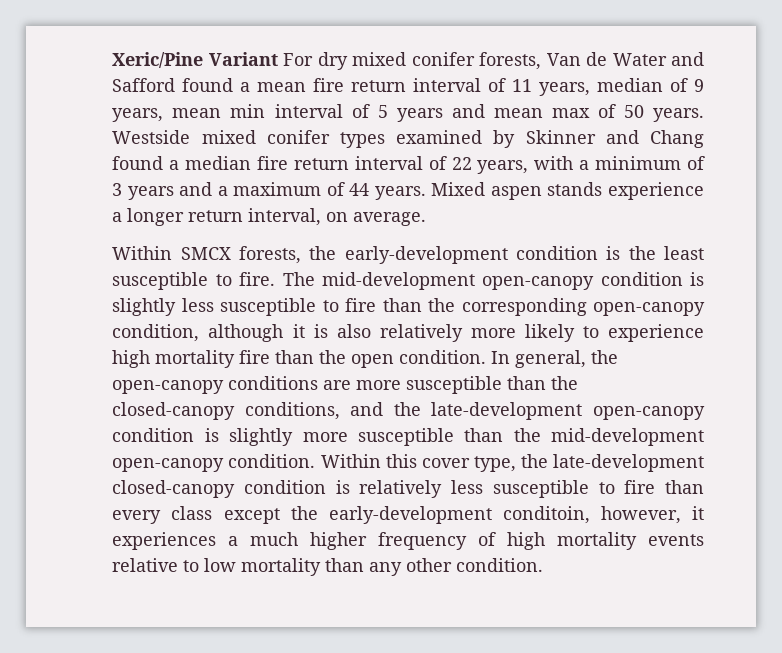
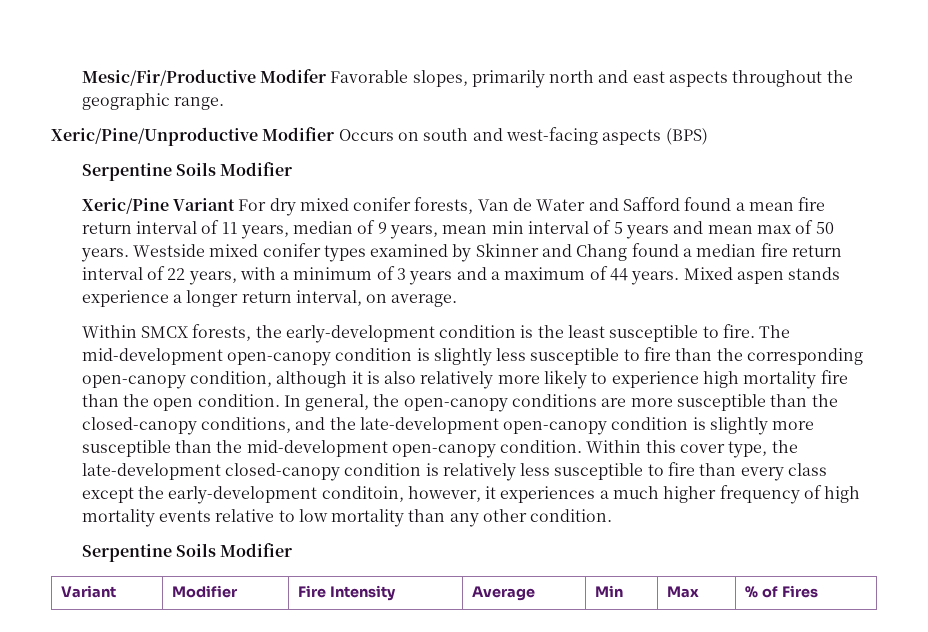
+ Mesic/Fir/Productive Modifer Favorable slopes, primarily north and east aspects throughout the geographic range.
+ Xeric/Pine/Unproductive Modifier Occurs on south and west-facing aspects (BPS)
+ Serpentine Soils Modifier
  Within this cover type, the late-development closed-canopy condition is relatively less susceptible to fire than every class except the early-development conditoin, however, it experiences a much higher frequency of high mortality events relative to low mortality than any other condition.
+ Serpentine Soils Modifier
+ Variant | Modifier | Fire Intensity | Average | Min | Max | % of Fires

